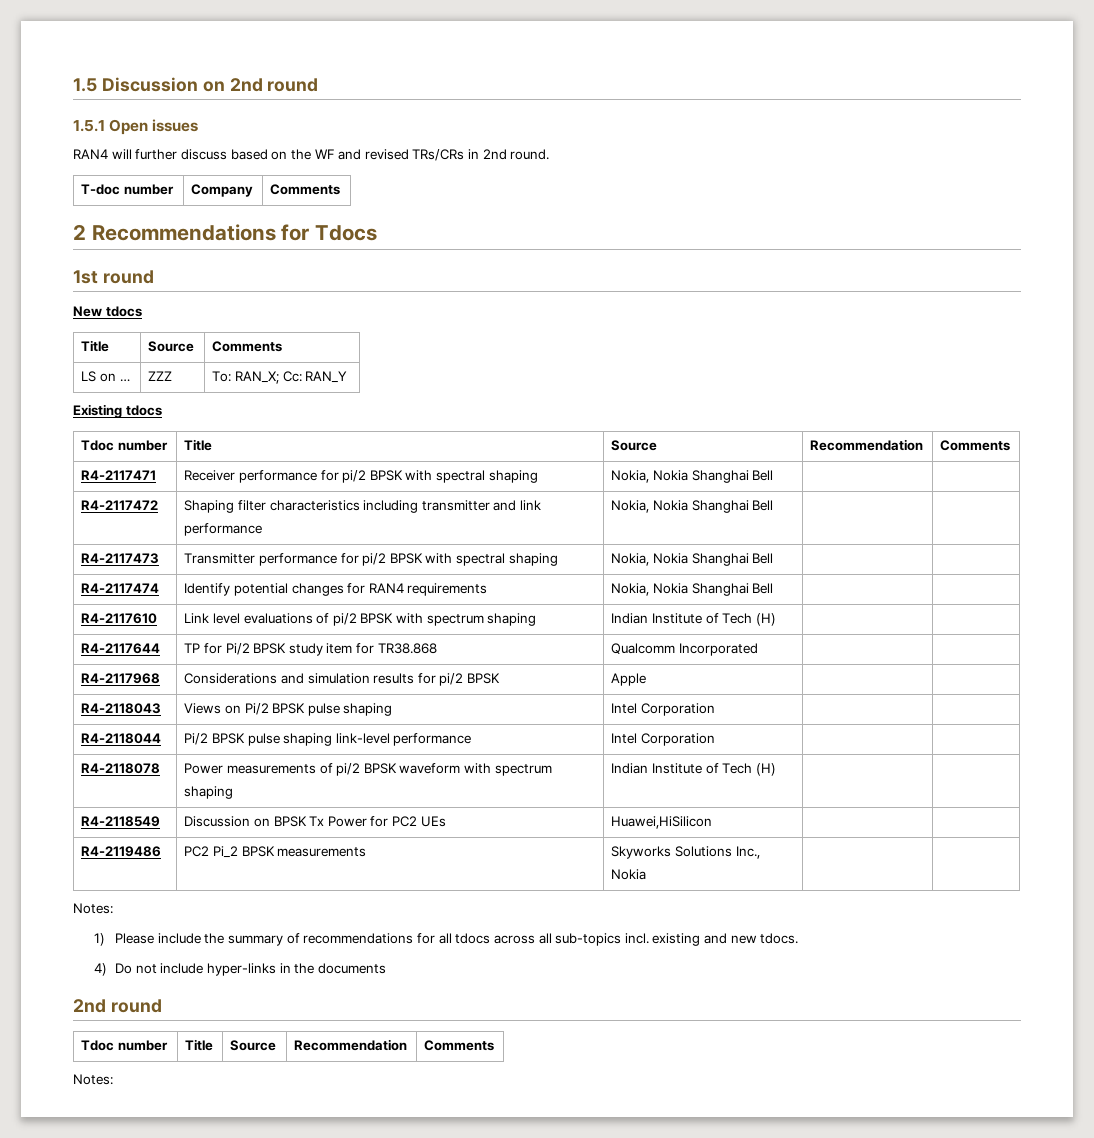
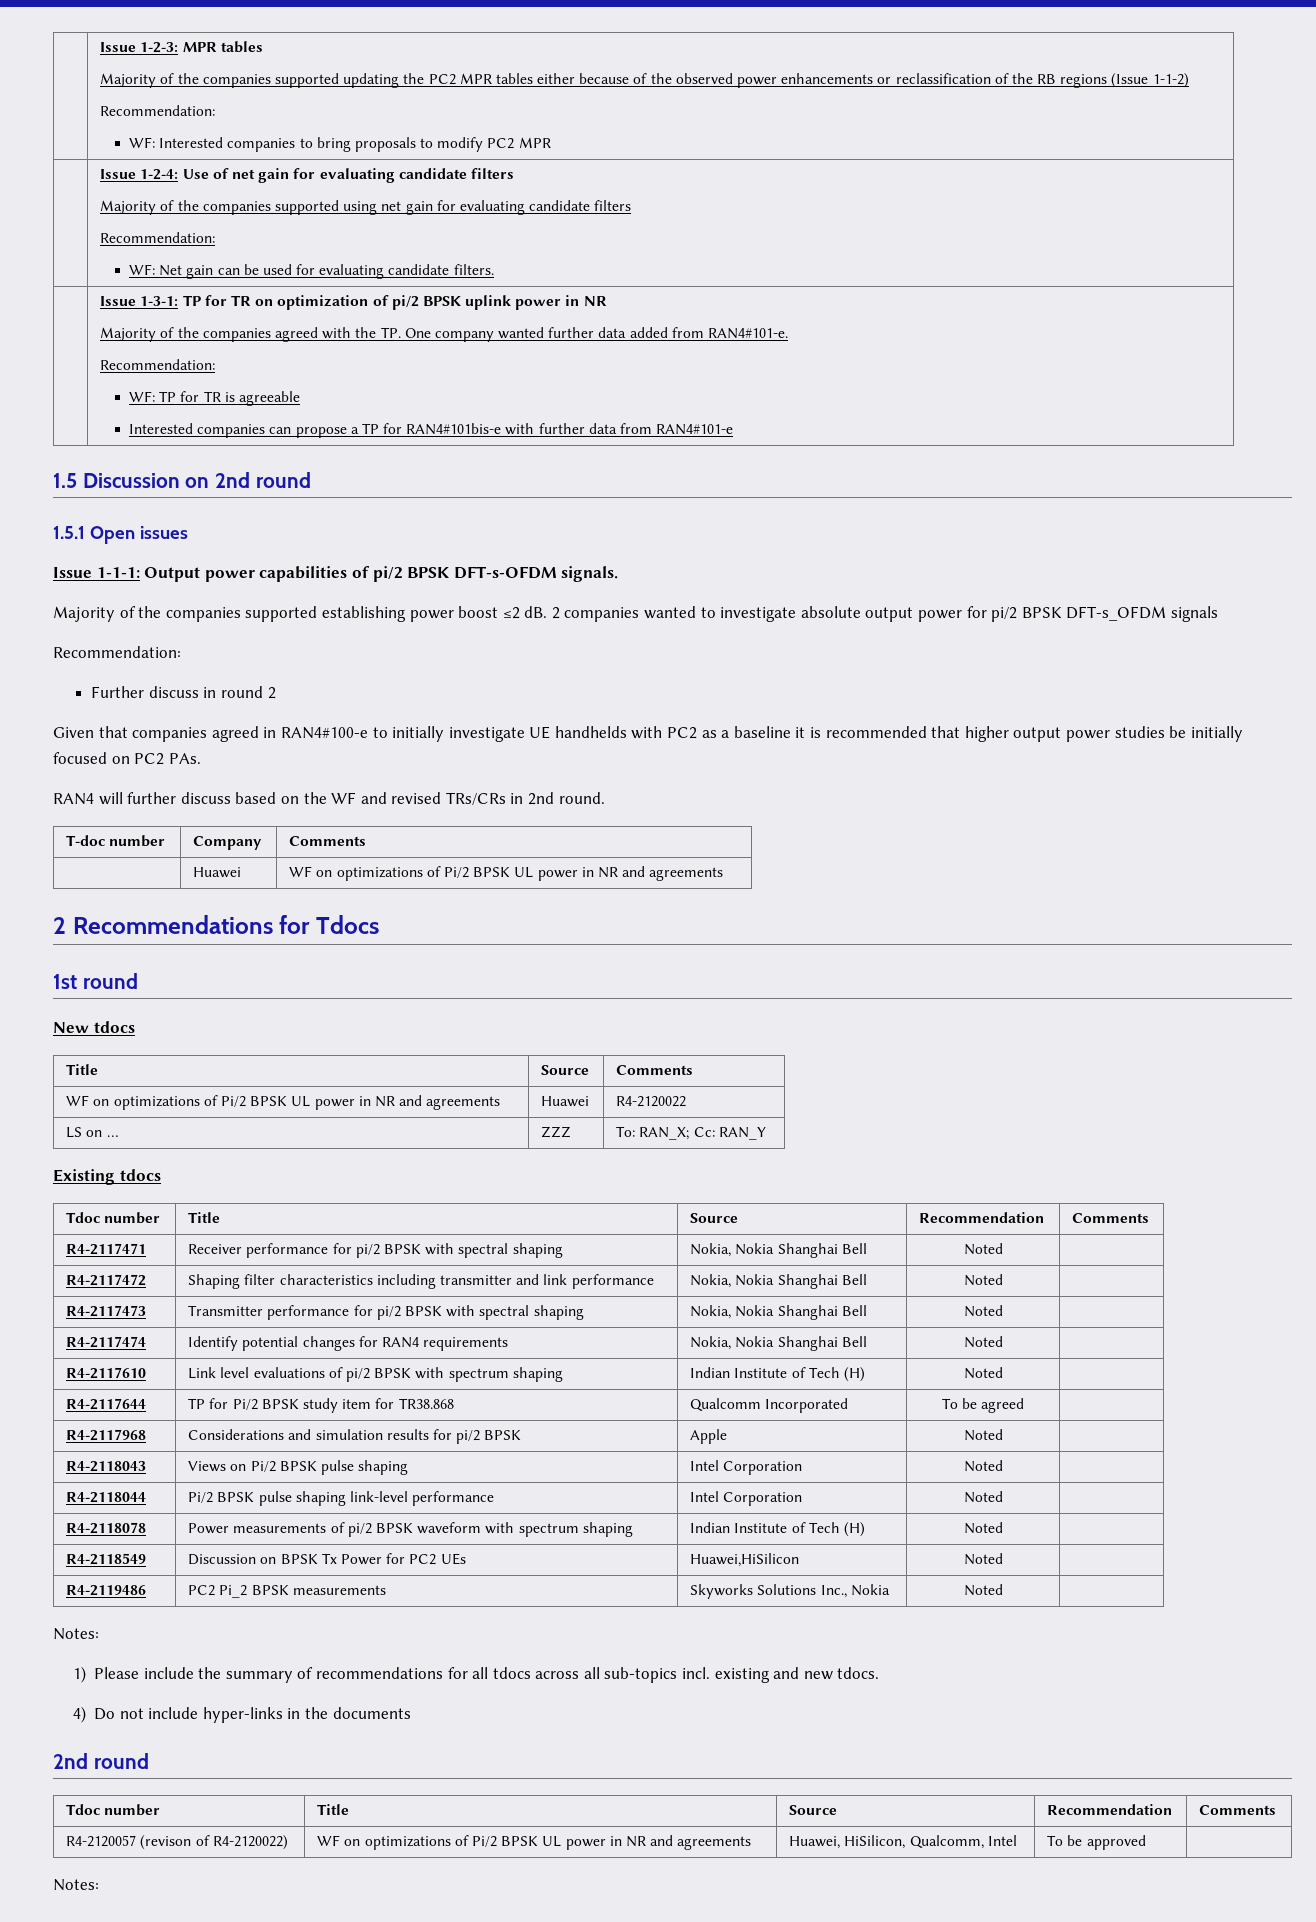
+ | Issue 1-2-3: MPR tables
+ Majority of the companies supported updating the PC2 MPR tables either because of the observed power enhancements or reclassification of the RB regions (Issue 1-1-2)
+ Recommendation:
+ WF: Interested companies to bring proposals to modify PC2 MPR
+ | Issue 1-2-4: Use of net gain for evaluating candidate filters
+ Majority of the companies supported using net gain for evaluating candidate filters
+ Recommendation:
+ WF: Net gain can be used for evaluating candidate filters.
+ | Issue 1-3-1: TP for TR on optimization of pi/2 BPSK uplink power in NR
+ Majority of the companies agreed with the TP. One company wanted further data added from RAN4#101-e.
+ Recommendation:
+ WF: TP for TR is agreeable
+ Interested companies can propose a TP for RAN4#101bis-e with further data from RAN4#101-e
+ Issue 1-1-1: Output power capabilities of pi/2 BPSK DFT-s-OFDM signals.
+ Majority of the companies supported establishing power boost ≤2 dB. 2 companies wanted to investigate absolute output power for pi/2 BPSK DFT-s_OFDM signals
+ Recommendation:
+ Further discuss in round 2
+ Given that companies agreed in RAN4#100-e to initially investigate UE handhelds with PC2 as a baseline it is recommended that higher output power studies be initially focused on PC2 PAs.
+ | Huawei | WF on optimizations of Pi/2 BPSK UL power in NR and agreements
+ WF on optimizations of Pi/2 BPSK UL power in NR and agreements | Huawei | R4-2120022
- R4-2117471 | Receiver performance for pi/2 BPSK with spectral shaping | Nokia, Nokia Shanghai Bell | |
+ R4-2117471 | Receiver performance for pi/2 BPSK with spectral shaping | Nokia, Nokia Shanghai Bell | Noted |
- R4-2117472 | Shaping filter characteristics including transmitter and link performance | Nokia, Nokia Shanghai Bell | |
+ R4-2117472 | Shaping filter characteristics including transmitter and link performance | Nokia, Nokia Shanghai Bell | Noted |
- R4-2117473 | Transmitter performance for pi/2 BPSK with spectral shaping | Nokia, Nokia Shanghai Bell | |
+ R4-2117473 | Transmitter performance for pi/2 BPSK with spectral shaping | Nokia, Nokia Shanghai Bell | Noted |
- R4-2117474 | Identify potential changes for RAN4 requirements | Nokia, Nokia Shanghai Bell | |
+ R4-2117474 | Identify potential changes for RAN4 requirements | Nokia, Nokia Shanghai Bell | Noted |
- R4-2117610 | Link level evaluations of pi/2 BPSK with spectrum shaping | Indian Institute of Tech (H) | |
+ R4-2117610 | Link level evaluations of pi/2 BPSK with spectrum shaping | Indian Institute of Tech (H) | Noted |
- R4-2117644 | TP for Pi/2 BPSK study item for TR38.868 | Qualcomm Incorporated | |
+ R4-2117644 | TP for Pi/2 BPSK study item for TR38.868 | Qualcomm Incorporated | To be agreed |
- R4-2117968 | Considerations and simulation results for pi/2 BPSK | Apple | |
+ R4-2117968 | Considerations and simulation results for pi/2 BPSK | Apple | Noted |
- R4-2118043 | Views on Pi/2 BPSK pulse shaping | Intel Corporation | |
+ R4-2118043 | Views on Pi/2 BPSK pulse shaping | Intel Corporation | Noted |
- R4-2118044 | Pi/2 BPSK pulse shaping link-level performance | Intel Corporation | |
+ R4-2118044 | Pi/2 BPSK pulse shaping link-level performance | Intel Corporation | Noted |
- R4-2118078 | Power measurements of pi/2 BPSK waveform with spectrum shaping | Indian Institute of Tech (H) | |
+ R4-2118078 | Power measurements of pi/2 BPSK waveform with spectrum shaping | Indian Institute of Tech (H) | Noted |
- R4-2118549 | Discussion on BPSK Tx Power for PC2 UEs | Huawei,HiSilicon | |
+ R4-2118549 | Discussion on BPSK Tx Power for PC2 UEs | Huawei,HiSilicon | Noted |
- R4-2119486 | PC2 Pi_2 BPSK measurements | Skyworks Solutions Inc., Nokia | |
+ R4-2119486 | PC2 Pi_2 BPSK measurements | Skyworks Solutions Inc., Nokia | Noted |
+ R4-2120057 (revison of R4-2120022) | WF on optimizations of Pi/2 BPSK UL power in NR and agreements | Huawei, HiSilicon, Qualcomm, Intel | To be approved |

